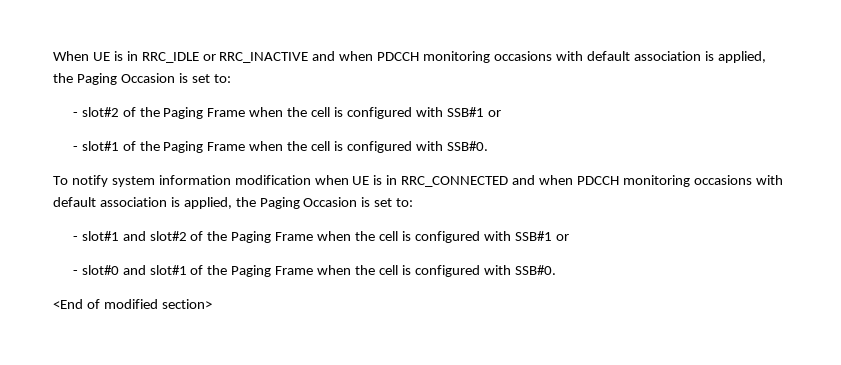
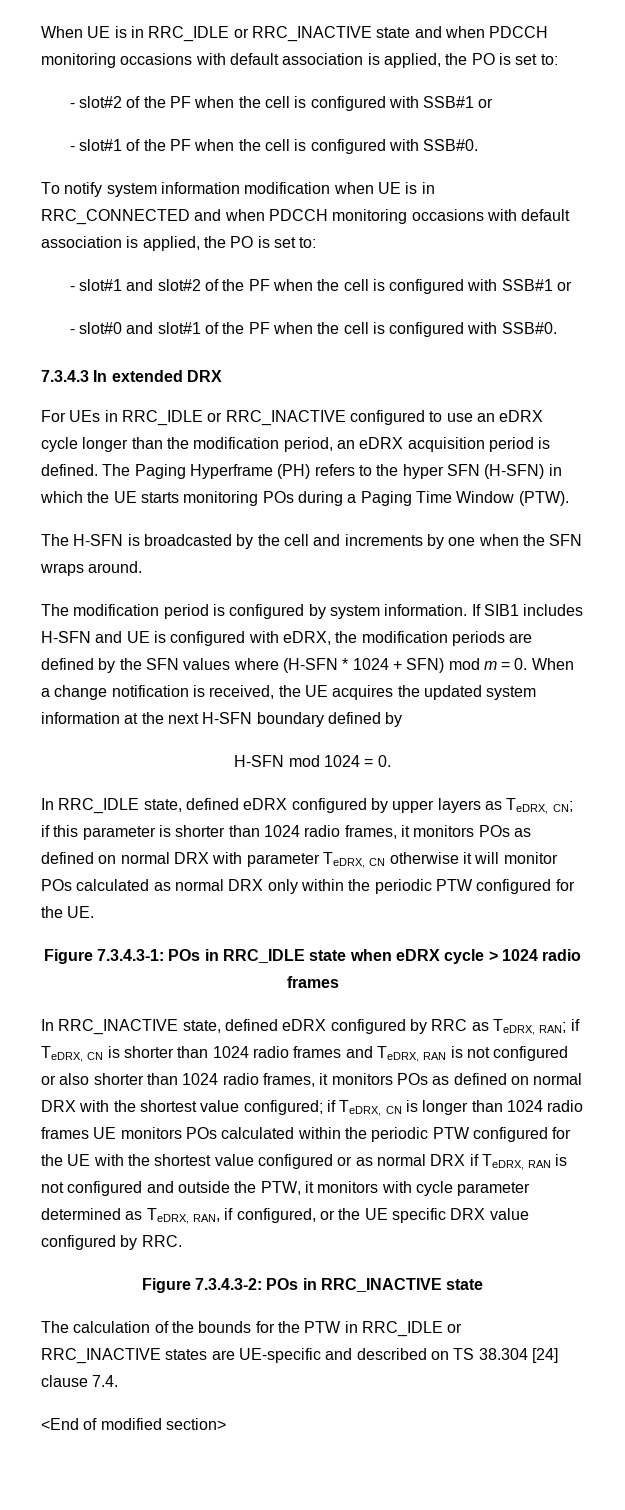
- When UE is in RRC_IDLE or RRC_INACTIVE and when PDCCH monitoring occasions with default association is applied, the Paging Occasion is set to:
+ When UE is in RRC_IDLE or RRC_INACTIVE state and when PDCCH monitoring occasions with default association is applied, the PO is set to:
- - slot#2 of the Paging Frame when the cell is configured with SSB#1 or
+ - slot#2 of the PF when the cell is configured with SSB#1 or
- - slot#1 of the Paging Frame when the cell is configured with SSB#0.
+ - slot#1 of the PF when the cell is configured with SSB#0.
- To notify system information modification when UE is in RRC_CONNECTED and when PDCCH monitoring occasions with default association is applied, the Paging Occasion is set to:
+ To notify system information modification when UE is in RRC_CONNECTED and when PDCCH monitoring occasions with default association is applied, the PO is set to:
- - slot#1 and slot#2 of the Paging Frame when the cell is configured with SSB#1 or
+ - slot#1 and slot#2 of the PF when the cell is configured with SSB#1 or
- - slot#0 and slot#1 of the Paging Frame when the cell is configured with SSB#0.
+ - slot#0 and slot#1 of the PF when the cell is configured with SSB#0.
+ 7.3.4.3 In extended DRX
+ For UEs in RRC_IDLE or RRC_INACTIVE configured to use an eDRX cycle longer than the modification period, an eDRX acquisition period is defined. The Paging Hyperframe (PH) refers to the hyper SFN (H-SFN) in which the UE starts monitoring POs during a Paging Time Window (PTW).
+ The H-SFN is broadcasted by the cell and increments by one when the SFN wraps around.
+ The modification period is configured by system information. If SIB1 includes H-SFN and UE is configured with eDRX, the modification periods are defined by the SFN values where (H-SFN * 1024 + SFN) mod m = 0. When a change notification is received, the UE acquires the updated system information at the next H-SFN boundary defined by
+ H-SFN mod 1024 = 0.
+ In RRC_IDLE state, defined eDRX configured by upper layers as TeDRX, CN; if this parameter is shorter than 1024 radio frames, it monitors POs as defined on normal DRX with parameter TeDRX, CN otherwise it will monitor POs calculated as normal DRX only within the periodic PTW configured for the UE.
+ Figure 7.3.4.3-1: POs in RRC_IDLE state when eDRX cycle > 1024 radio frames
+ In RRC_INACTIVE state, defined eDRX configured by RRC as TeDRX, RAN; if TeDRX, CN is shorter than 1024 radio frames and TeDRX, RAN is not configured or also shorter than 1024 radio frames, it monitors POs as defined on normal DRX with the shortest value configured; if TeDRX, CN is longer than 1024 radio frames UE monitors POs calculated within the periodic PTW configured for the UE with the shortest value configured or as normal DRX if TeDRX, RAN is not configured and outside the PTW, it monitors with cycle parameter determined as TeDRX, RAN, if configured, or the UE specific DRX value configured by RRC.
+ Figure 7.3.4.3-2: POs in RRC_INACTIVE state
+ The calculation of the bounds for the PTW in RRC_IDLE or RRC_INACTIVE states are UE-specific and described on TS 38.304 [24] clause 7.4.

